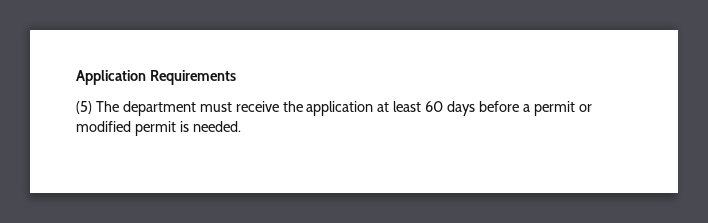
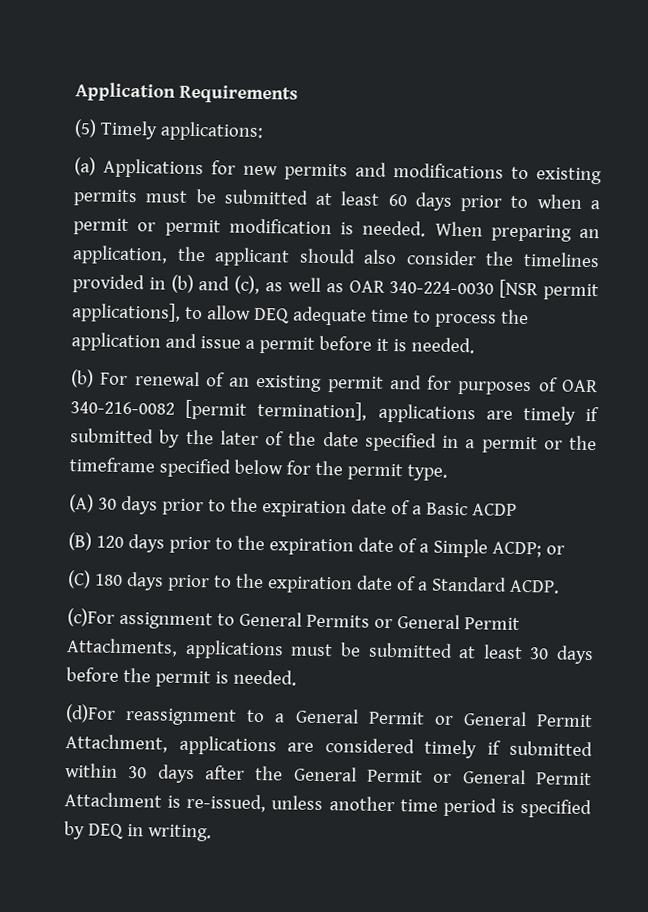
- (5) The department must receive the application at least 60 days before a permit or modified permit is needed.
+ (5) Timely applications:
+ (a) Applications for new permits and modifications to existing permits must be submitted at least 60 days prior to when a permit or permit modification is needed. When preparing an application, the applicant should also consider the timelines provided in (b) and (c), as well as OAR 340-224-0030 [NSR permit applications], to allow DEQ adequate time to process the application and issue a permit before it is needed.
+ (b) For renewal of an existing permit and for purposes of OAR 340-216-0082 [permit termination], applications are timely if submitted by the later of the date specified in a permit or the timeframe specified below for the permit type.
+ (A) 30 days prior to the expiration date of a Basic ACDP
+ (B) 120 days prior to the expiration date of a Simple ACDP; or
+ (C) 180 days prior to the expiration date of a Standard ACDP.
+ (c)For assignment to General Permits or General Permit Attachments, applications must be submitted at least 30 days before the permit is needed.
+ (d)For reassignment to a General Permit or General Permit Attachment, applications are considered timely if submitted within 30 days after the General Permit or General Permit Attachment is re-issued, unless another time period is specified by DEQ in writing.

